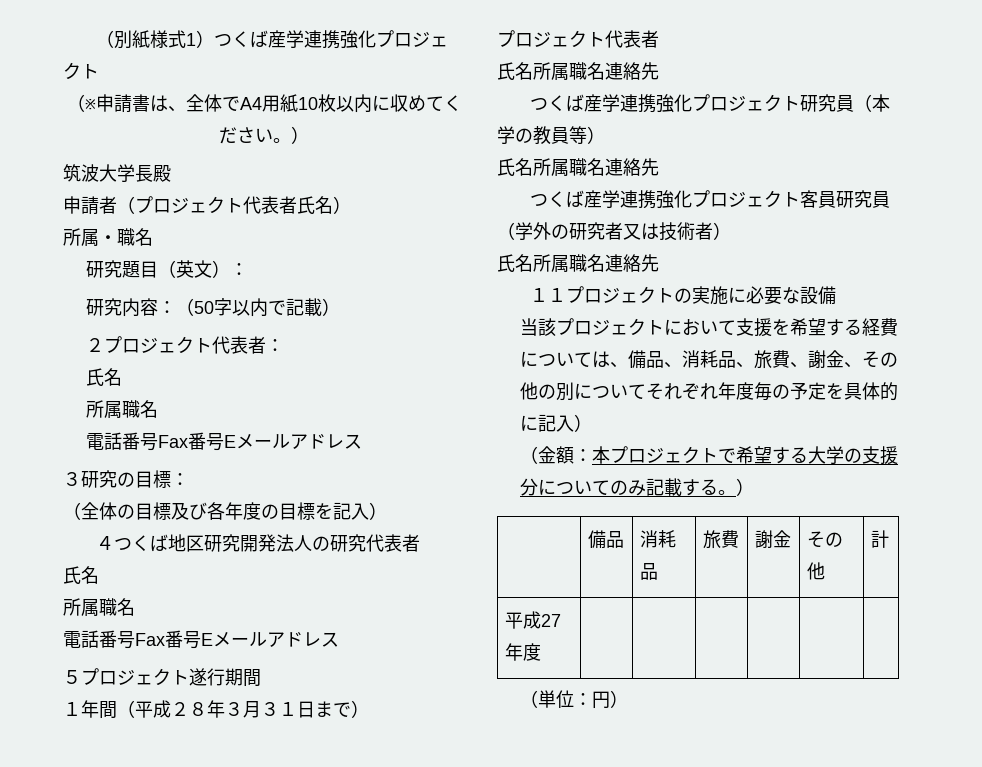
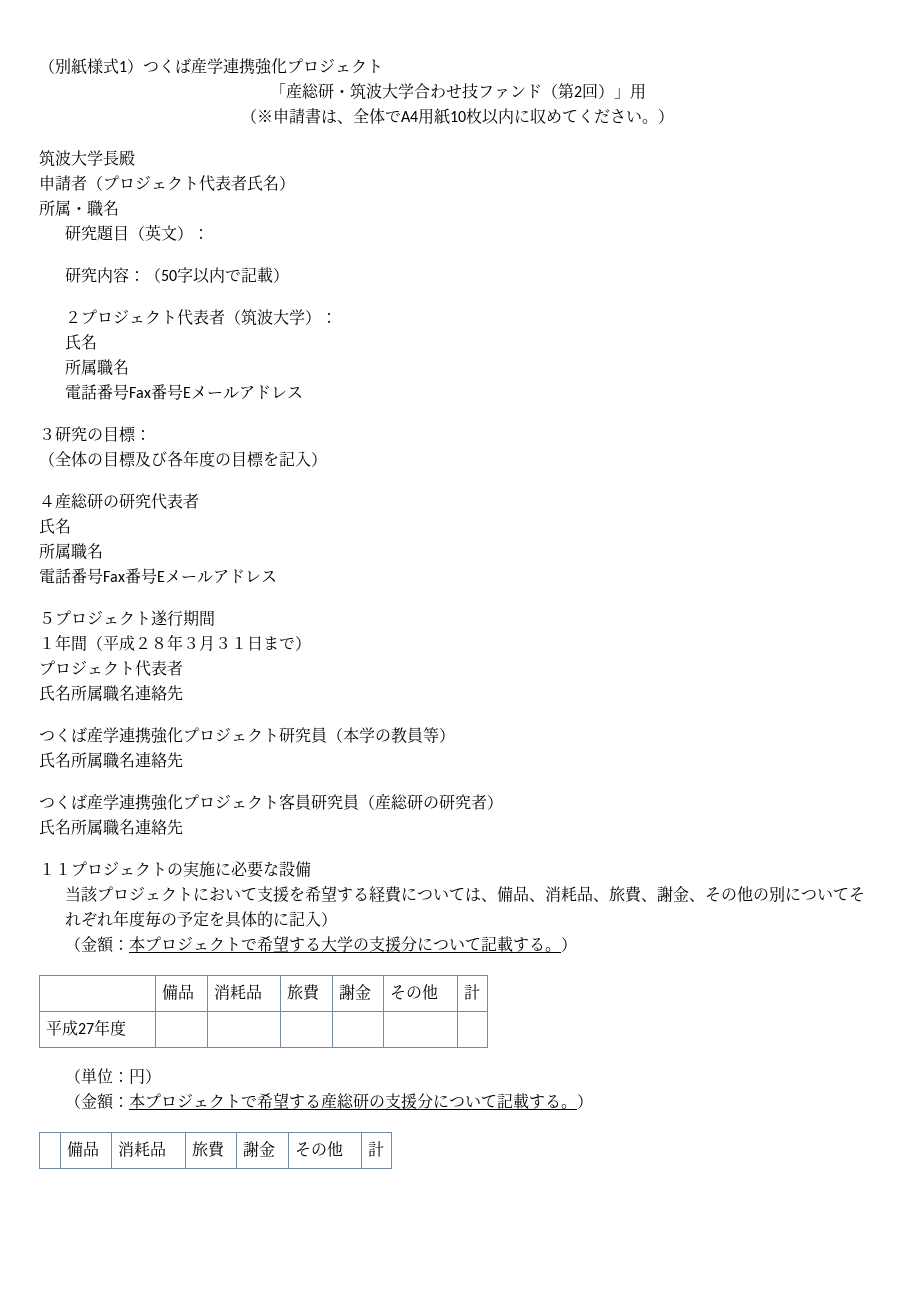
+ 「産総研・筑波大学合わせ技ファンド（第2回）」用
- ２プロジェクト代表者：
+ ２プロジェクト代表者（筑波大学）：
- ４つくば地区研究開発法人の研究代表者
+ ４産総研の研究代表者
- つくば産学連携強化プロジェクト客員研究員（学外の研究者又は技術者）
+ つくば産学連携強化プロジェクト客員研究員（産総研の研究者）
- （金額：本プロジェクトで希望する大学の支援分についてのみ記載する。）
+ （金額：本プロジェクトで希望する大学の支援分について記載する。）
+ （金額：本プロジェクトで希望する産総研の支援分について記載する。）
+ | 備品 | 消耗品 | 旅費 | 謝金 | その他 | 計

